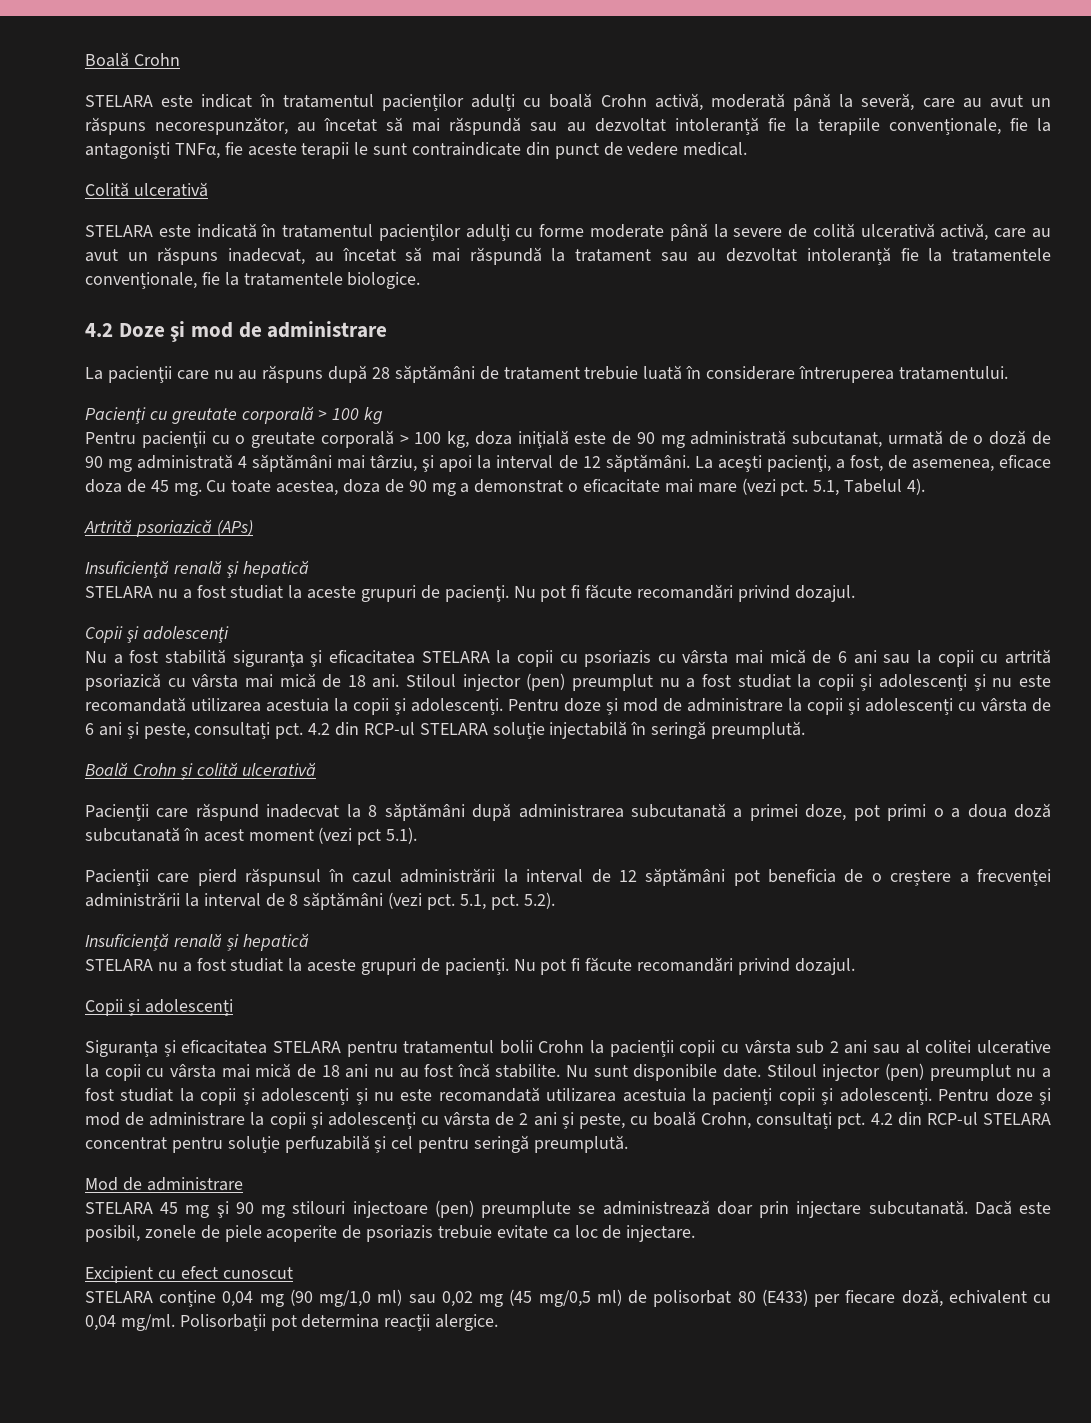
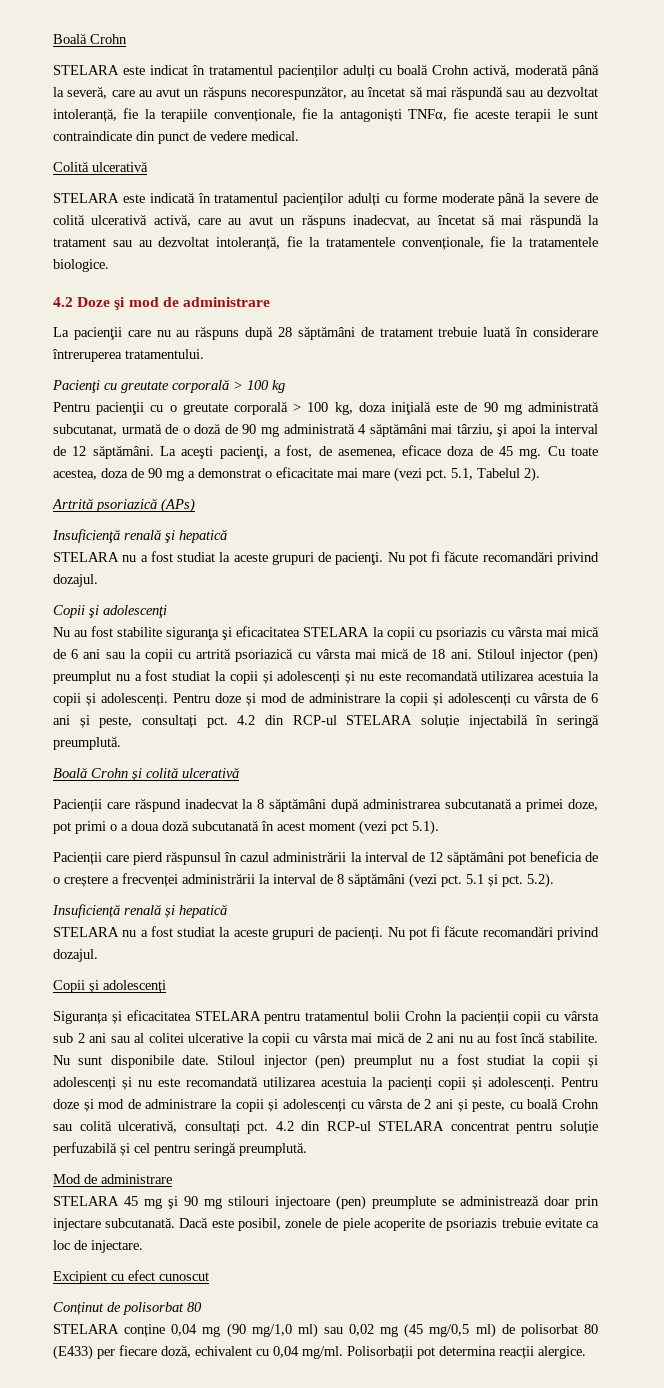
- STELARA este indicat în tratamentul pacienților adulți cu boală Crohn activă, moderată până la severă, care au avut un răspuns necorespunzător, au încetat să mai răspundă sau au dezvoltat intoleranță fie la terapiile convenționale, fie la antagoniști TNFα, fie aceste terapii le sunt contraindicate din punct de vedere medical.
+ STELARA este indicat în tratamentul pacienților adulți cu boală Crohn activă, moderată până la severă, care au avut un răspuns necorespunzător, au încetat să mai răspundă sau au dezvoltat intoleranță, fie la terapiile convenționale, fie la antagoniști TNFα, fie aceste terapii le sunt contraindicate din punct de vedere medical.
- STELARA este indicată în tratamentul pacienților adulți cu forme moderate până la severe de colită ulcerativă activă, care au avut un răspuns inadecvat, au încetat să mai răspundă la tratament sau au dezvoltat intoleranță fie la tratamentele convenționale, fie la tratamentele biologice.
+ STELARA este indicată în tratamentul pacienților adulți cu forme moderate până la severe de colită ulcerativă activă, care au avut un răspuns inadecvat, au încetat să mai răspundă la tratament sau au dezvoltat intoleranță, fie la tratamentele convenționale, fie la tratamentele biologice.
- 5.1, Tabelul 4).
+ 5.1, Tabelul 2).
- Nu a fost stabilită siguranţa şi eficacitatea STELARA la copii cu psoriazis cu vârsta mai mică de 6 ani sau la copii cu artrită psoriazică cu vârsta mai mică de 18 ani.
+ Nu au fost stabilite siguranţa şi eficacitatea STELARA la copii cu psoriazis cu vârsta mai mică de 6 ani sau la copii cu artrită psoriazică cu vârsta mai mică de 18 ani.
- 5.1, pct.
+ 5.1 și pct.
- Siguranța și eficacitatea STELARA pentru tratamentul bolii Crohn la pacienții copii cu vârsta sub 2 ani sau al colitei ulcerative la copii cu vârsta mai mică de 18 ani nu au fost încă stabilite.
+ Siguranța și eficacitatea STELARA pentru tratamentul bolii Crohn la pacienții copii cu vârsta sub 2 ani sau al colitei ulcerative la copii cu vârsta mai mică de 2 ani nu au fost încă stabilite.
- Pentru doze și mod de administrare la copii și adolescenți cu vârsta de 2 ani și peste, cu boală Crohn, consultați pct.
+ Pentru doze și mod de administrare la copii și adolescenți cu vârsta de 2 ani și peste, cu boală Crohn sau colită ulcerativă, consultați pct.
+ Conținut de polisorbat 80

